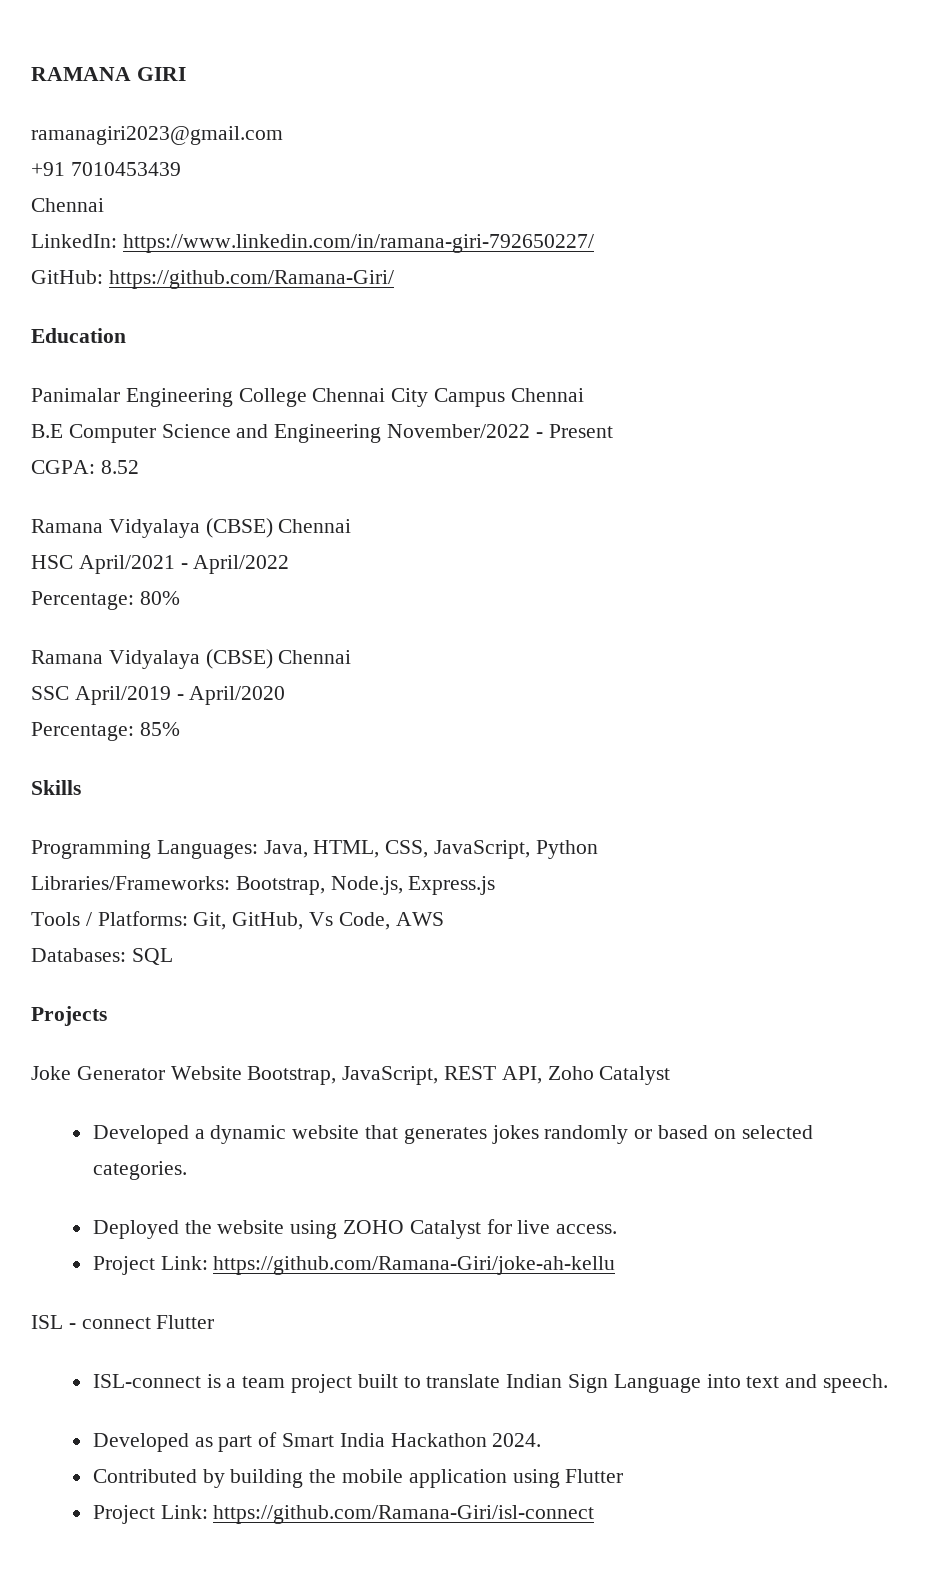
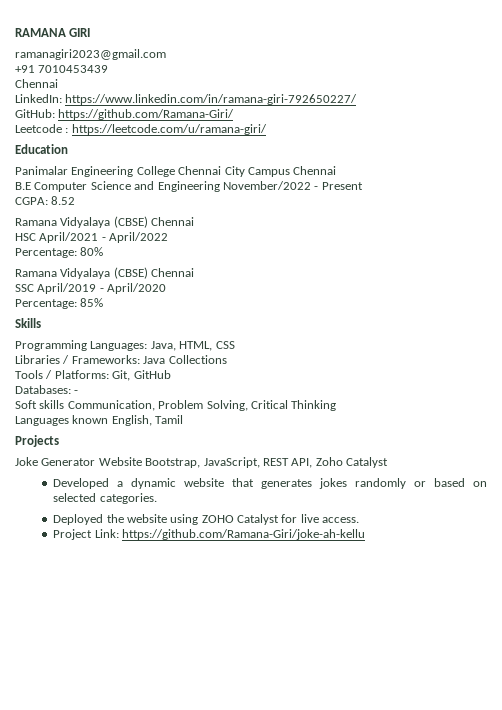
+ Leetcode : https://leetcode.com/u/ramana-giri/
- Programming Languages: Java, HTML, CSS, JavaScript, Python
- Libraries/Frameworks: Bootstrap, Node.js, Express.js
- Tools / Platforms: Git, GitHub, Vs Code, AWS
- Databases: SQL
+ Programming Languages: Java, HTML, CSS
+ Libraries / Frameworks: Java Collections
+ Tools / Platforms: Git, GitHub
+ Databases: -
+ Soft skills Communication, Problem Solving, Critical Thinking
+ Languages known English, Tamil
- ISL - connect Flutter
- ISL-connect is a team project built to translate Indian Sign Language into text and speech.
- Developed as part of Smart India Hackathon 2024.
- Contributed by building the mobile application using Flutter
- Project Link: https://github.com/Ramana-Giri/isl-connect

